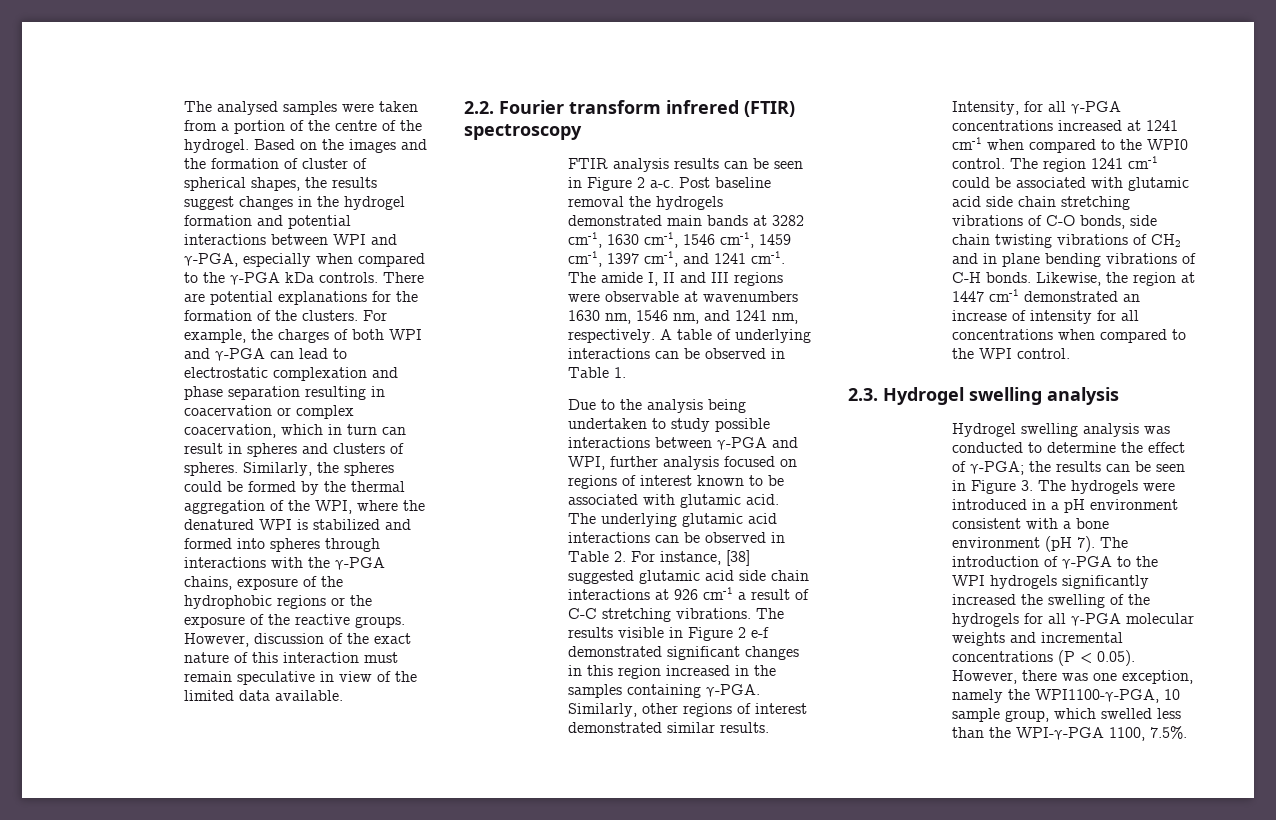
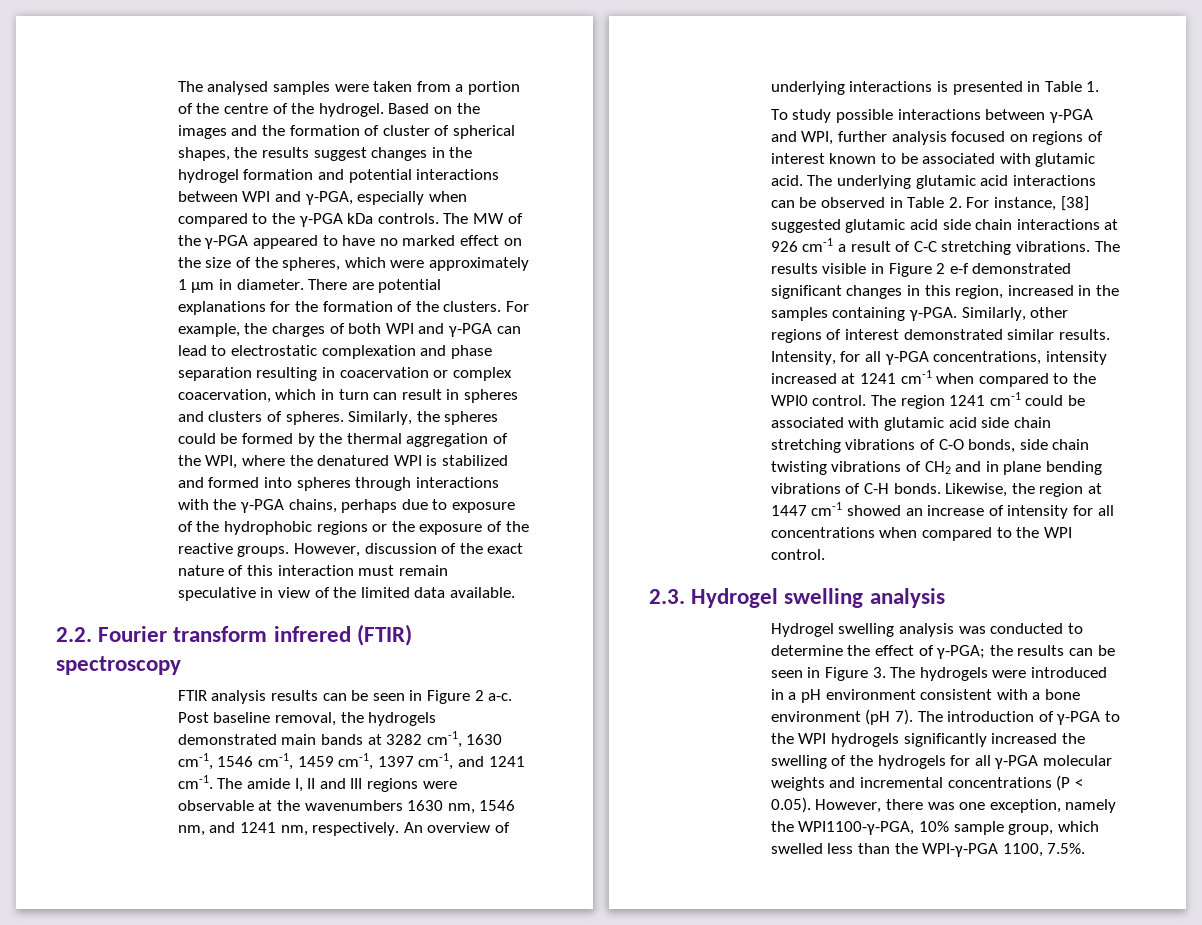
+ The MW of the γ-PGA appeared to have no marked effect on the size of the spheres, which were approximately 1 μm in diameter.
- Similarly, the spheres could be formed by the thermal aggregation of the WPI, where the denatured WPI is stabilized and formed into spheres through interactions with the γ-PGA chains, exposure of the hydrophobic regions or the exposure of the reactive groups.
+ Similarly, the spheres could be formed by the thermal aggregation of the WPI, where the denatured WPI is stabilized and formed into spheres through interactions with the γ-PGA chains, perhaps due to exposure of the hydrophobic regions or the exposure of the reactive groups.
- Post baseline removal the hydrogels demonstrated main bands at 3282 cm-1, 1630 cm-1, 1546 cm-1, 1459 cm-1, 1397 cm-1, and 1241 cm-1.
+ Post baseline removal, the hydrogels demonstrated main bands at 3282 cm-1, 1630 cm-1, 1546 cm-1, 1459 cm-1, 1397 cm-1, and 1241 cm-1.
- The amide I, II and III regions were observable at wavenumbers 1630 nm, 1546 nm, and 1241 nm, respectively.
+ The amide I, II and III regions were observable at the wavenumbers 1630 nm, 1546 nm, and 1241 nm, respectively.
- A table of underlying interactions can be observed in Table 1.
+ An overview of underlying interactions is presented in Table 1.
- Due to the analysis being undertaken to study possible interactions between γ-PGA and WPI, further analysis focused on regions of interest known to be associated with glutamic acid.
+ To study possible interactions between γ-PGA and WPI, further analysis focused on regions of interest known to be associated with glutamic acid.
- The results visible in Figure 2 e-f demonstrated significant changes in this region increased in the samples containing γ-PGA.
+ The results visible in Figure 2 e-f demonstrated significant changes in this region, increased in the samples containing γ-PGA.
- Intensity, for all γ-PGA concentrations increased at 1241 cm-1 when compared to the WPI0 control.
+ Intensity, for all γ-PGA concentrations, intensity increased at 1241 cm-1 when compared to the WPI0 control.
- Likewise, the region at 1447 cm-1 demonstrated an increase of intensity for all concentrations when compared to the WPI control.
+ Likewise, the region at 1447 cm-1 showed an increase of intensity for all concentrations when compared to the WPI control.
- The introduction of γ-PGA to the WPI hydrogels significantly increased the swelling of the hydrogels for all γ-PGA molecular weights and incremental concentrations (P < 0.05). However, there was one exception, namely the WPI1100-γ-PGA, 10 sample group, which swelled less than the WPI-γ-PGA 1100, 7.5%.
+ The introduction of γ-PGA to the WPI hydrogels significantly increased the swelling of the hydrogels for all γ-PGA molecular weights and incremental concentrations (P < 0.05). However, there was one exception, namely the WPI1100-γ-PGA, 10% sample group, which swelled less than the WPI-γ-PGA 1100, 7.5%.

